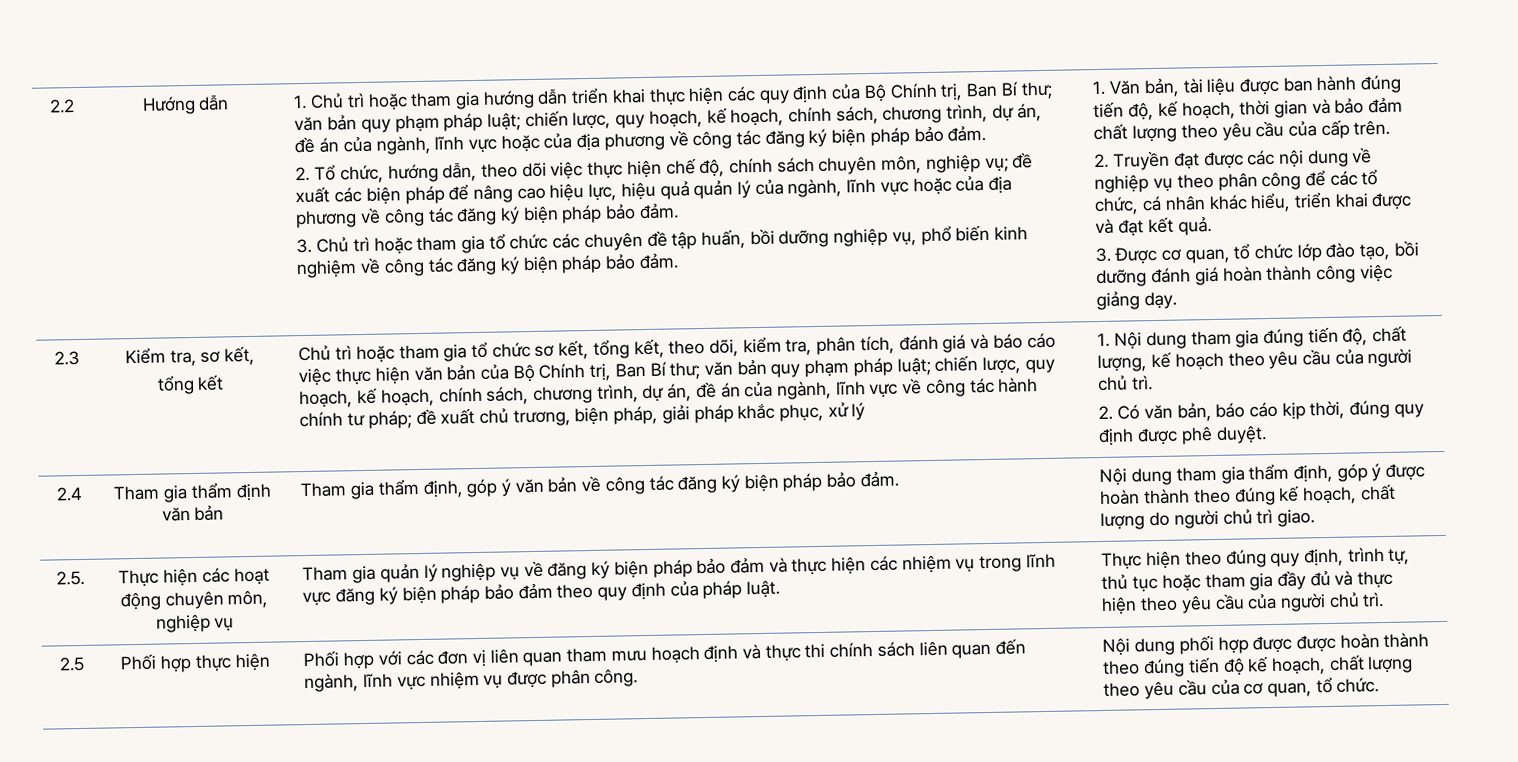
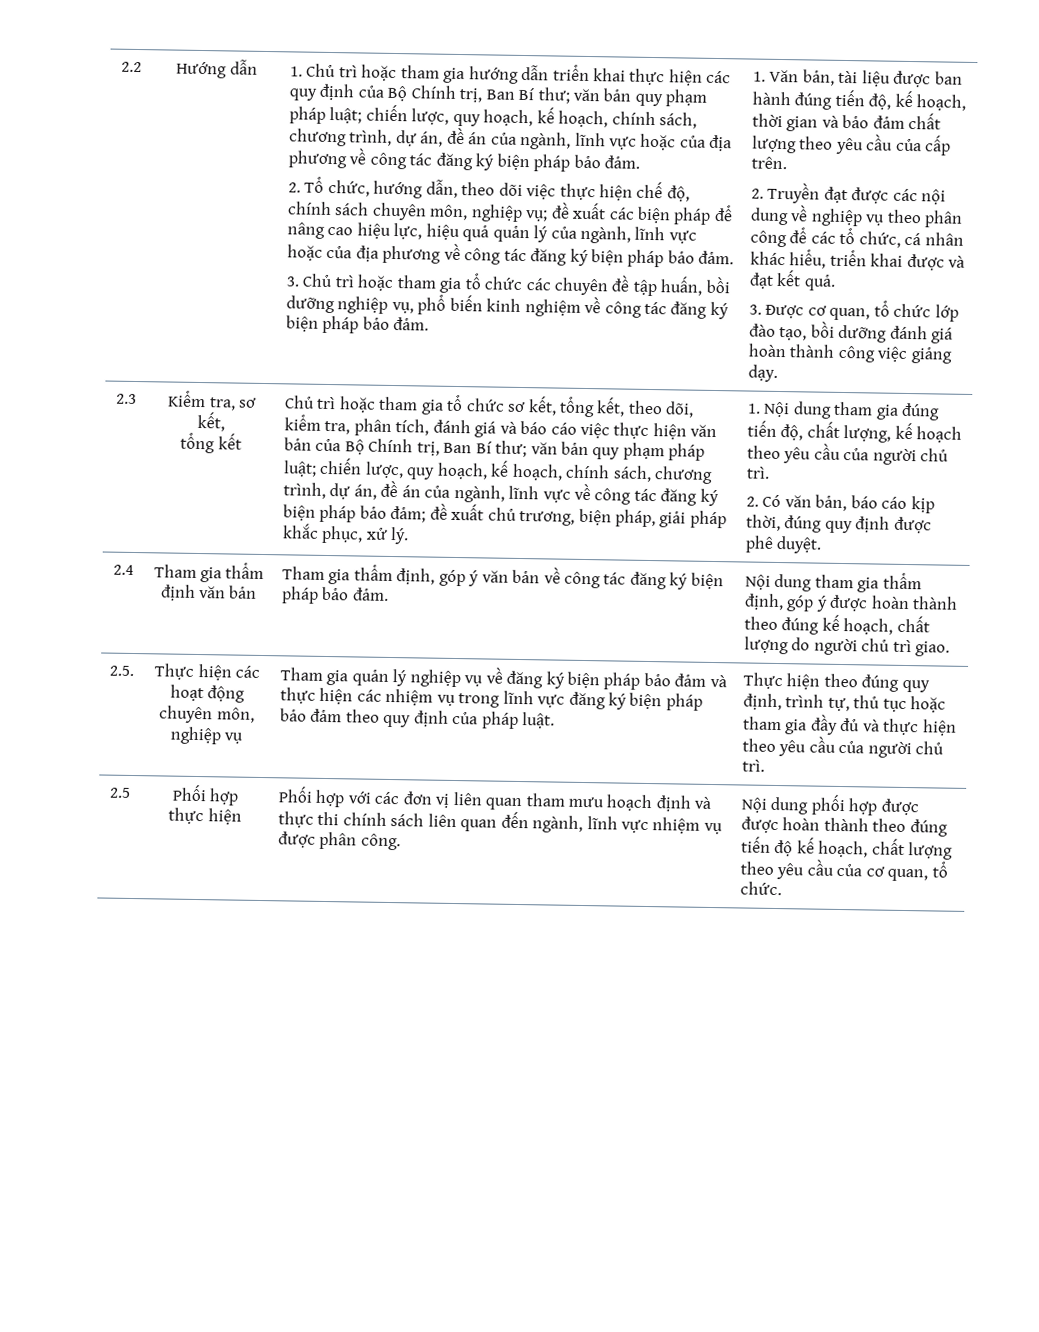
- chiến lược, quy hoạch, kế hoạch, chính sách, chương trình, dự án, đề án của ngành, lĩnh vực về công tác hành chính tư pháp;
+ chiến lược, quy hoạch, kế hoạch, chính sách, chương trình, dự án, đề án của ngành, lĩnh vực về công tác đăng ký biện pháp bảo đảm;
- đề xuất chủ trương, biện pháp, giải pháp khắc phục, xử lý
+ đề xuất chủ trương, biện pháp, giải pháp khắc phục, xử lý.
- 2.5 | Phối hợp thực hiện
+ 2.5 | Phối hợp
+ thực hiện

